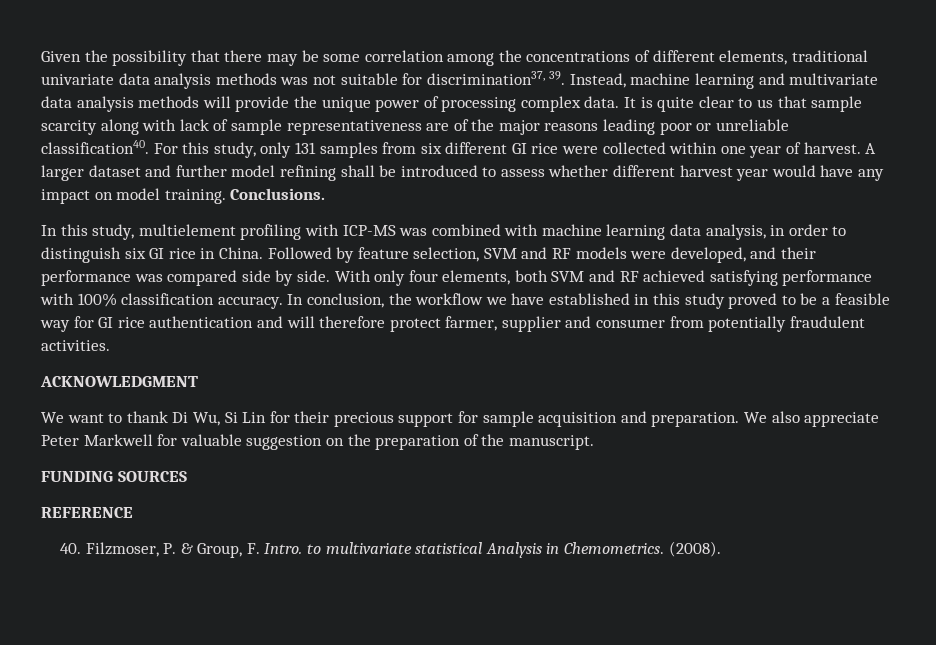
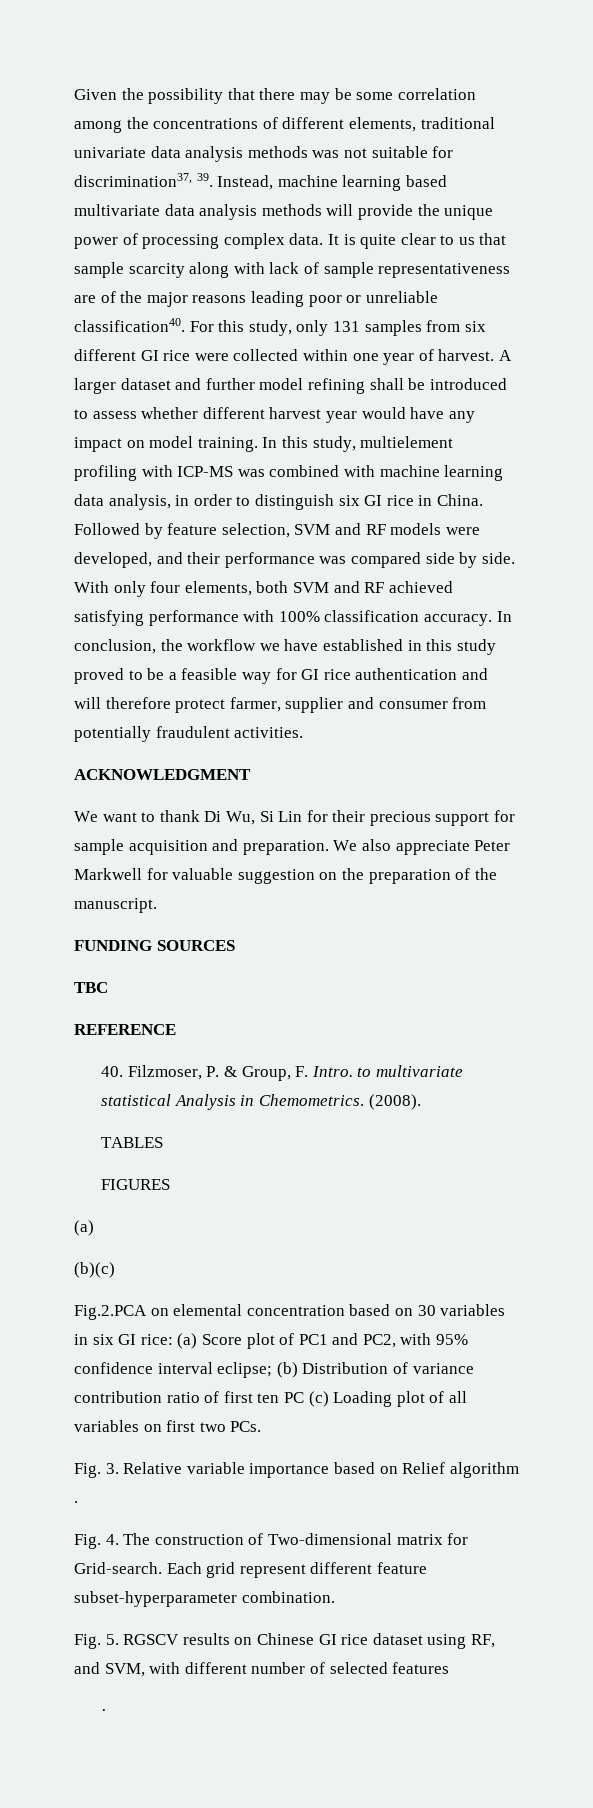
- Given the possibility that there may be some correlation among the concentrations of different elements, traditional univariate data analysis methods was not suitable for discrimination37, 39. Instead, machine learning and multivariate data analysis methods will provide the unique power of processing complex data.
+ Given the possibility that there may be some correlation among the concentrations of different elements, traditional univariate data analysis methods was not suitable for discrimination37, 39. Instead, machine learning based multivariate data analysis methods will provide the unique power of processing complex data.
- A larger dataset and further model refining shall be introduced to assess whether different harvest year would have any impact on model training. Conclusions.
- In this study, multielement profiling with ICP-MS was combined with machine learning data analysis, in order to distinguish six GI rice in China.
+ A larger dataset and further model refining shall be introduced to assess whether different harvest year would have any impact on model training. In this study, multielement profiling with ICP-MS was combined with machine learning data analysis, in order to distinguish six GI rice in China.
+ TBC
+ TABLES
+ FIGURES
+ (a)
+ (b)(c)
+ Fig.2.PCA on elemental concentration based on 30 variables in six GI rice: (a) Score plot of PC1 and PC2, with 95% confidence interval eclipse; (b) Distribution of variance contribution ratio of first ten PC (c) Loading plot of all variables on first two PCs.
+ Fig. 3. Relative variable importance based on Relief algorithm .
+ Fig. 4. The construction of Two-dimensional matrix for Grid-search. Each grid represent different feature subset-hyperparameter combination.
+ Fig. 5. RGSCV results on Chinese GI rice dataset using RF, and SVM, with different number of selected features
+ ·

